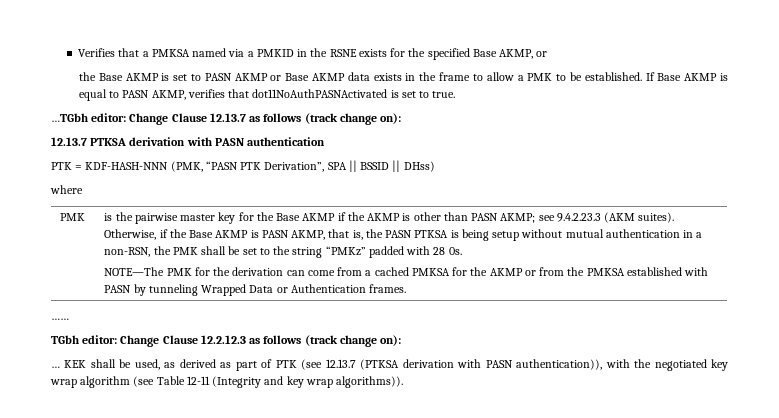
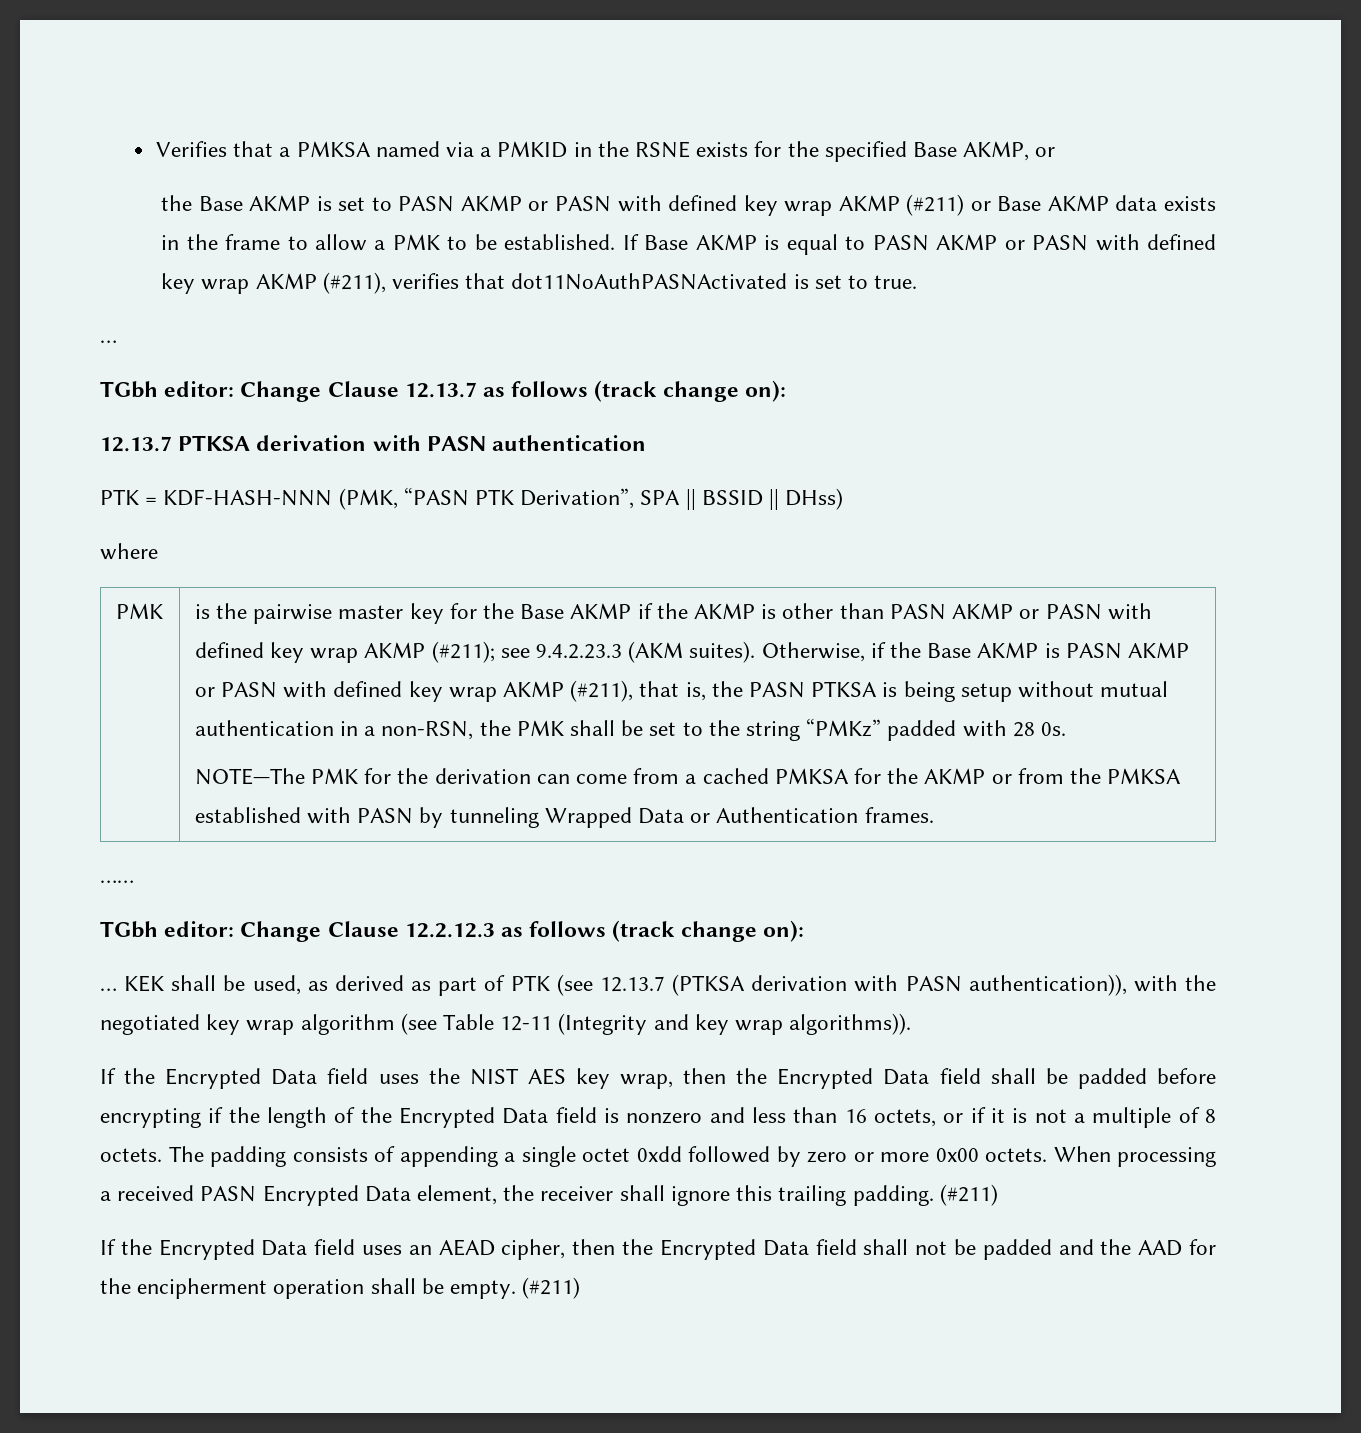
- the Base AKMP is set to PASN AKMP or Base AKMP data exists in the frame to allow a PMK to be established.
+ the Base AKMP is set to PASN AKMP or PASN with defined key wrap AKMP (#211) or Base AKMP data exists in the frame to allow a PMK to be established.
- If Base AKMP is equal to PASN AKMP, verifies that dot11NoAuthPASNActivated is set to true.
- …TGbh editor: Change Clause 12.13.7 as follows (track change on):
+ If Base AKMP is equal to PASN AKMP or PASN with defined key wrap AKMP (#211), verifies that dot11NoAuthPASNActivated is set to true.
+ …
+ TGbh editor: Change Clause 12.13.7 as follows (track change on):
- is the pairwise master key for the Base AKMP if the AKMP is other than PASN AKMP; see 9.4.2.23.3 (AKM suites).
+ is the pairwise master key for the Base AKMP if the AKMP is other than PASN AKMP or PASN with defined key wrap AKMP (#211); see 9.4.2.23.3 (AKM suites).
- Otherwise, if the Base AKMP is PASN AKMP, that is, the PASN PTKSA is being setup without mutual authentication in a non-RSN, the PMK shall be set to the string “PMKz” padded with 28 0s.
+ Otherwise, if the Base AKMP is PASN AKMP or PASN with defined key wrap AKMP (#211), that is, the PASN PTKSA is being setup without mutual authentication in a non-RSN, the PMK shall be set to the string “PMKz” padded with 28 0s.
+ If the Encrypted Data field uses the NIST AES key wrap, then the Encrypted Data field shall be padded before encrypting if the length of the Encrypted Data field is nonzero and less than 16 octets, or if it is not a multiple of 8 octets. The padding consists of appending a single octet 0xdd followed by zero or more 0x00 octets. When processing a received PASN Encrypted Data element, the receiver shall ignore this trailing padding. (#211)
+ If the Encrypted Data field uses an AEAD cipher, then the Encrypted Data field shall not be padded and the AAD for the encipherment operation shall be empty. (#211)

